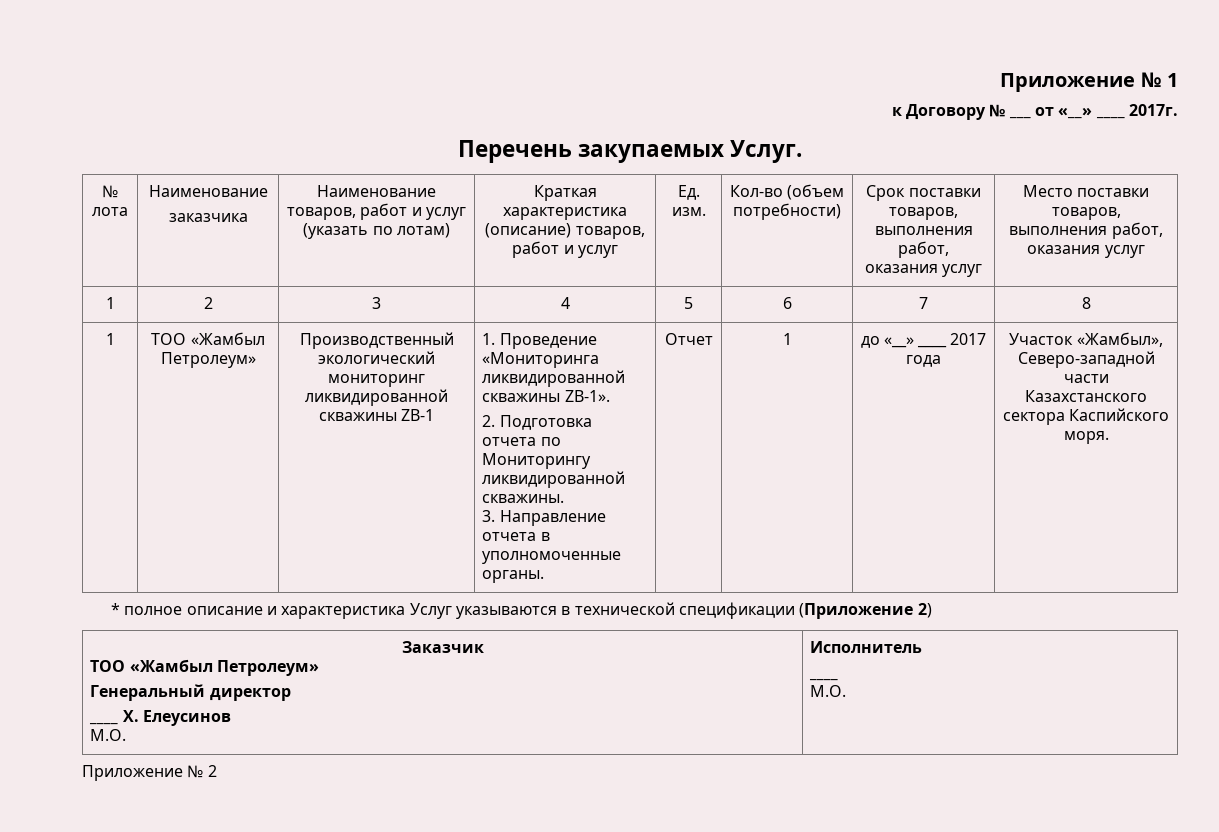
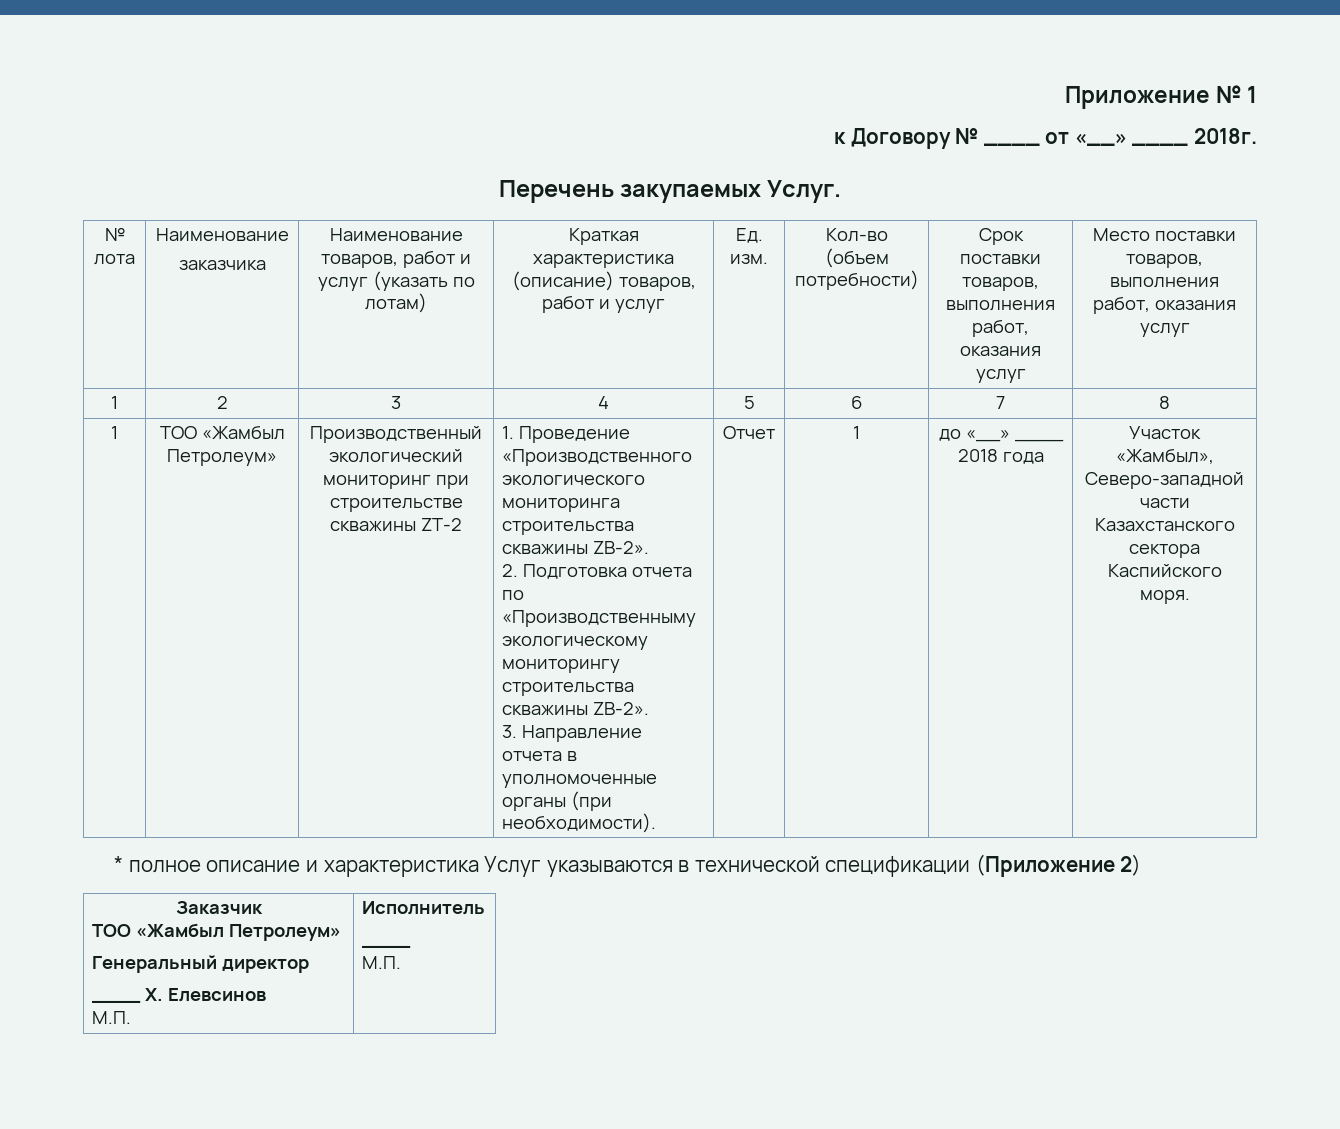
- к Договору № ___ от «__» ____ 2017г.
+ к Договору № ____ от «__» ____ 2018г.
- Производственный экологический мониторинг ликвидированной скважины ZB-1 | 1. Проведение «Мониторинга ликвидированной скважины ZB-1».
- 2. Подготовка отчета по Мониторингу ликвидированной скважины.
+ Производственный экологический мониторинг при строительстве скважины ZT-2 | 1. Проведение «Производственного экологического мониторинга строительства скважины ZВ-2».
+ 2. Подготовка отчета по «Производственныму экологическому мониторингу строительства скважины ZВ-2».
- 3. Направление отчета в уполномоченные органы.
+ 3. Направление отчета в уполномоченные органы (при необходимости).
- до «__» ____ 2017 года
+ до «__» ____ 2018 года
  Заказчик
  ТОО «Жамбыл Петролеум»
  Генеральный директор
- ____ Х. Елеусинов
- М.О. | Исполнитель
+ ____ Х. Елевсинов
+ М.П. | Исполнитель
  ____
- М.О.
- Приложение № 2
+ М.П.

